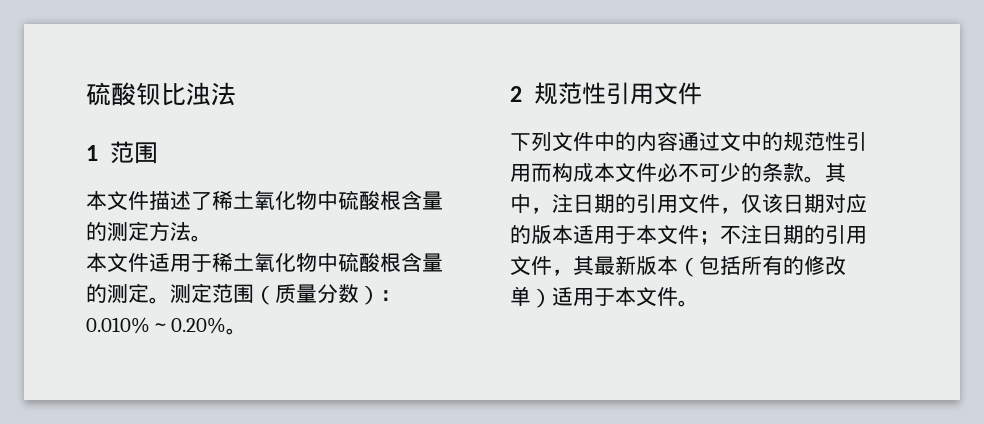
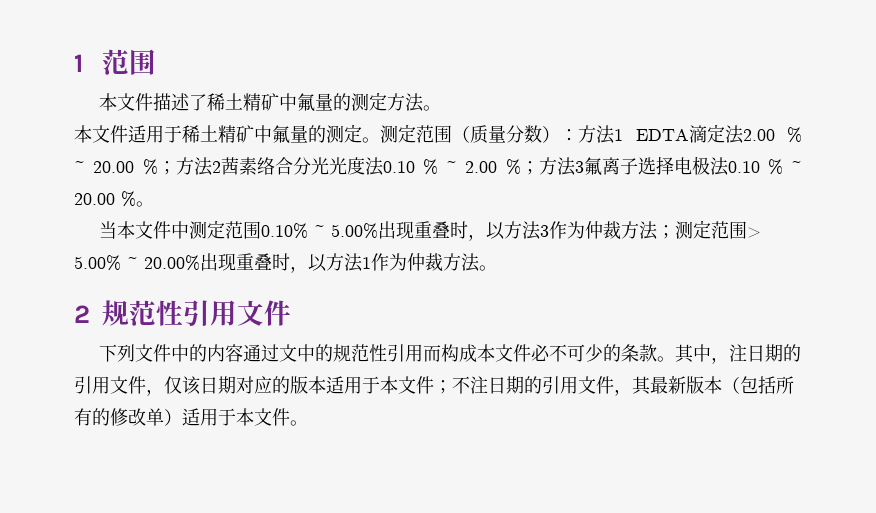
- 硫酸钡比浊法
- 本文件描述了稀土氧化物中硫酸根含量的测定方法。
+ 本文件描述了稀土精矿中氟量的测定方法。
- 本文件适用于稀土氧化物中硫酸根含量的测定。
+ 本文件适用于稀土精矿中氟量的测定。
- 测定范围（质量分数）：0.010%～0.20%。
+ 测定范围（质量分数）：方法1 EDTA滴定法2.00 % ~ 20.00 %；方法2茜素络合分光光度法0.10 % ~ 2.00 %；方法3氟离子选择电极法0.10 % ~ 20.00 %。
+ 当本文件中测定范围0.10% ~ 5.00%出现重叠时，以方法3作为仲裁方法；测定范围> 5.00% ~ 20.00%出现重叠时，以方法1作为仲裁方法。

